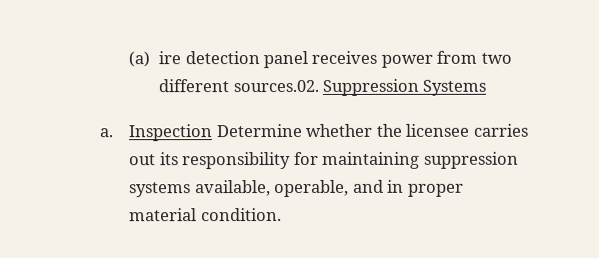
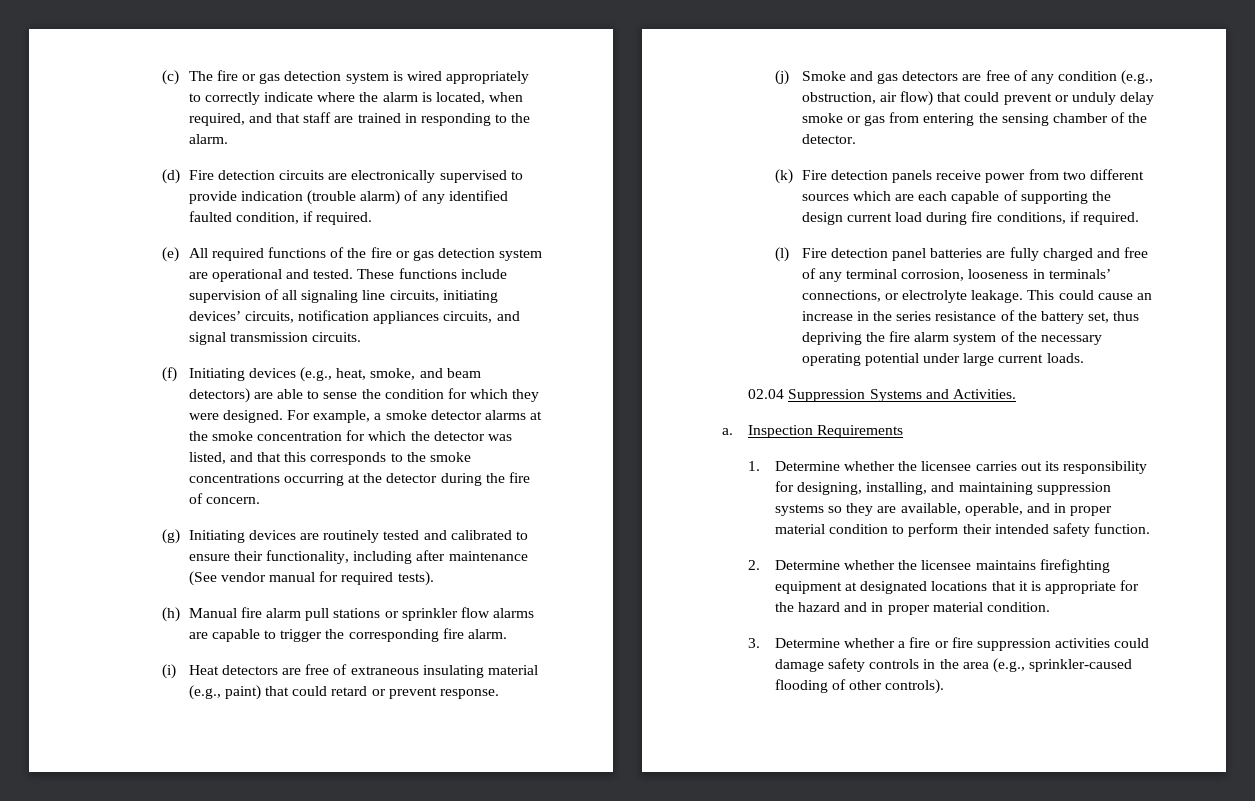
- (a) ire detection panel receives power from two different sources.02. Suppression Systems
+ (c) The fire or gas detection system is wired appropriately to correctly indicate where the alarm is located, when required, and that staff are trained in responding to the alarm.
+ (d) Fire detection circuits are electronically supervised to provide indication (trouble alarm) of any identified faulted condition, if required.
+ (e) All required functions of the fire or gas detection system are operational and tested. These functions include supervision of all signaling line circuits, initiating devices’ circuits, notification appliances circuits, and signal transmission circuits.
+ (f) Initiating devices (e.g., heat, smoke, and beam detectors) are able to sense the condition for which they were designed. For example, a smoke detector alarms at the smoke concentration for which the detector was listed, and that this corresponds to the smoke concentrations occurring at the detector during the fire of concern.
+ (g) Initiating devices are routinely tested and calibrated to ensure their functionality, including after maintenance (See vendor manual for required tests).
+ (h) Manual fire alarm pull stations or sprinkler flow alarms are capable to trigger the corresponding fire alarm.
+ (i) Heat detectors are free of extraneous insulating material (e.g., paint) that could retard or prevent response.
+ (j) Smoke and gas detectors are free of any condition (e.g., obstruction, air flow) that could prevent or unduly delay smoke or gas from entering the sensing chamber of the detector.
+ (k) Fire detection panels receive power from two different sources which are each capable of supporting the design current load during fire conditions, if required.
+ (l) Fire detection panel batteries are fully charged and free of any terminal corrosion, looseness in terminals’ connections, or electrolyte leakage. This could cause an increase in the series resistance of the battery set, thus depriving the fire alarm system of the necessary operating potential under large current loads.
+ 02.04 Suppression Systems and Activities.
- Inspection Determine whether the licensee carries out its responsibility for maintaining suppression systems available, operable, and in proper material condition.
+ Inspection Requirements
+ 1. Determine whether the licensee carries out its responsibility for designing, installing, and maintaining suppression systems so they are available, operable, and in proper material condition to perform their intended safety function.
+ 2. Determine whether the licensee maintains firefighting equipment at designated locations that it is appropriate for the hazard and in proper material condition.
+ 3. Determine whether a fire or fire suppression activities could damage safety controls in the area (e.g., sprinkler-caused flooding of other controls).

